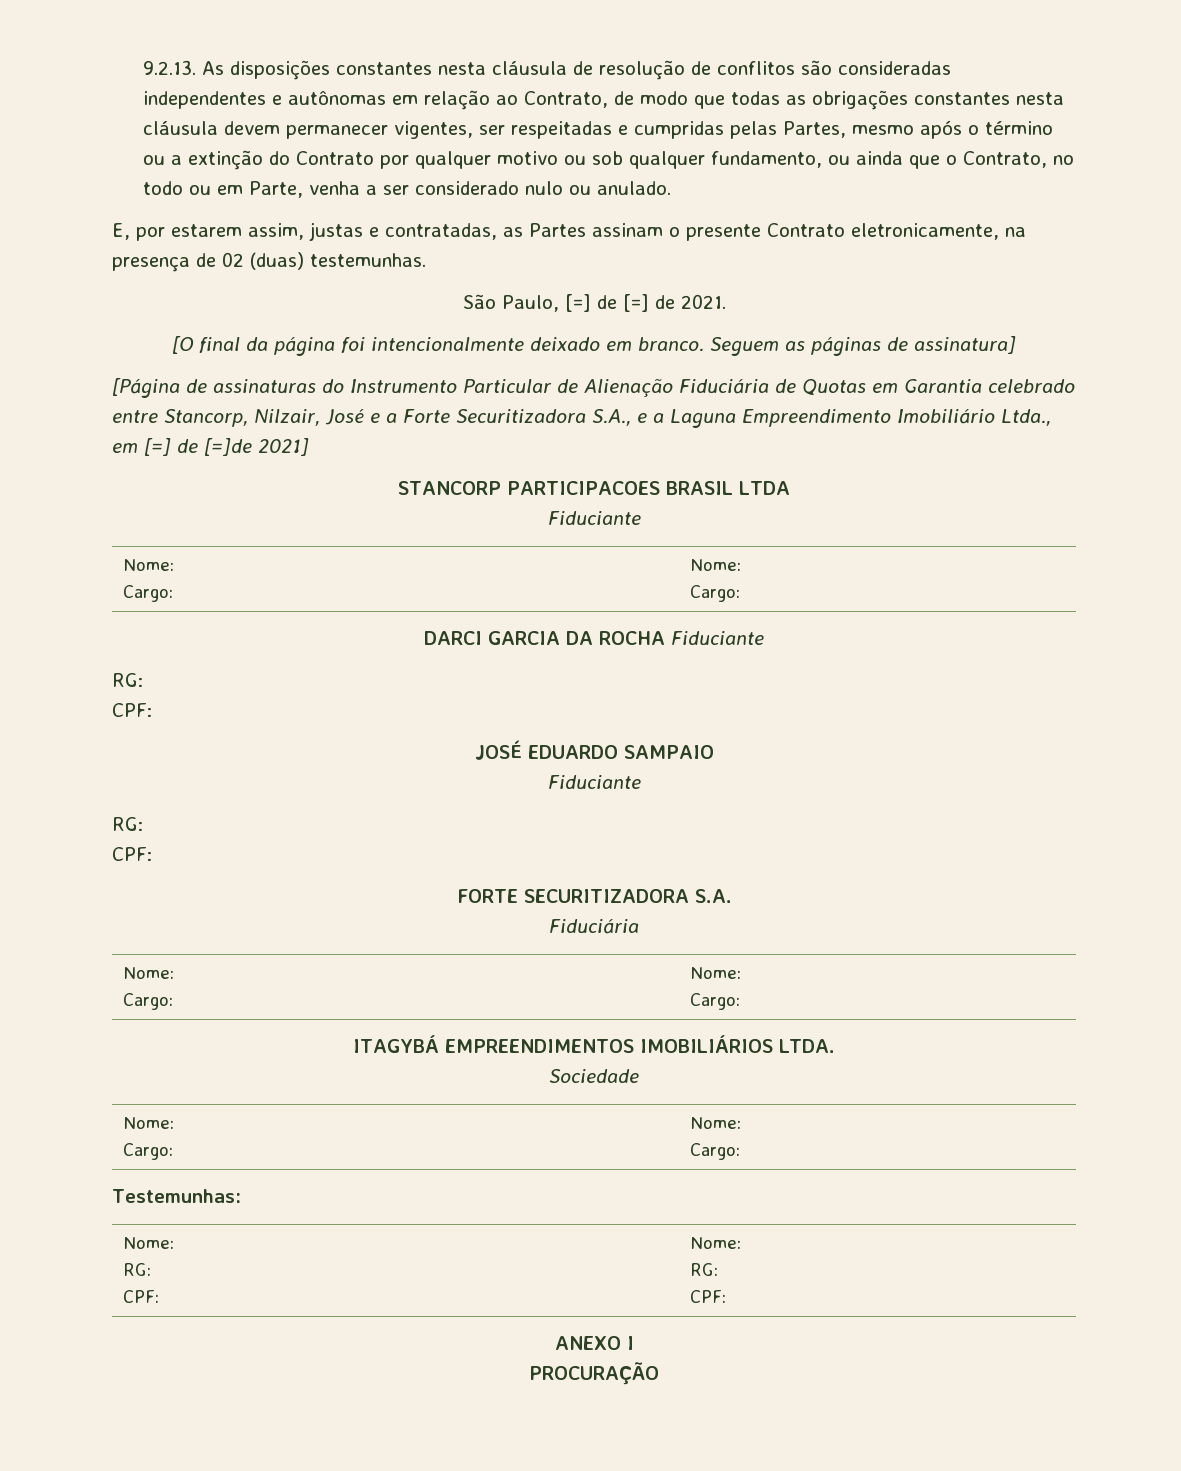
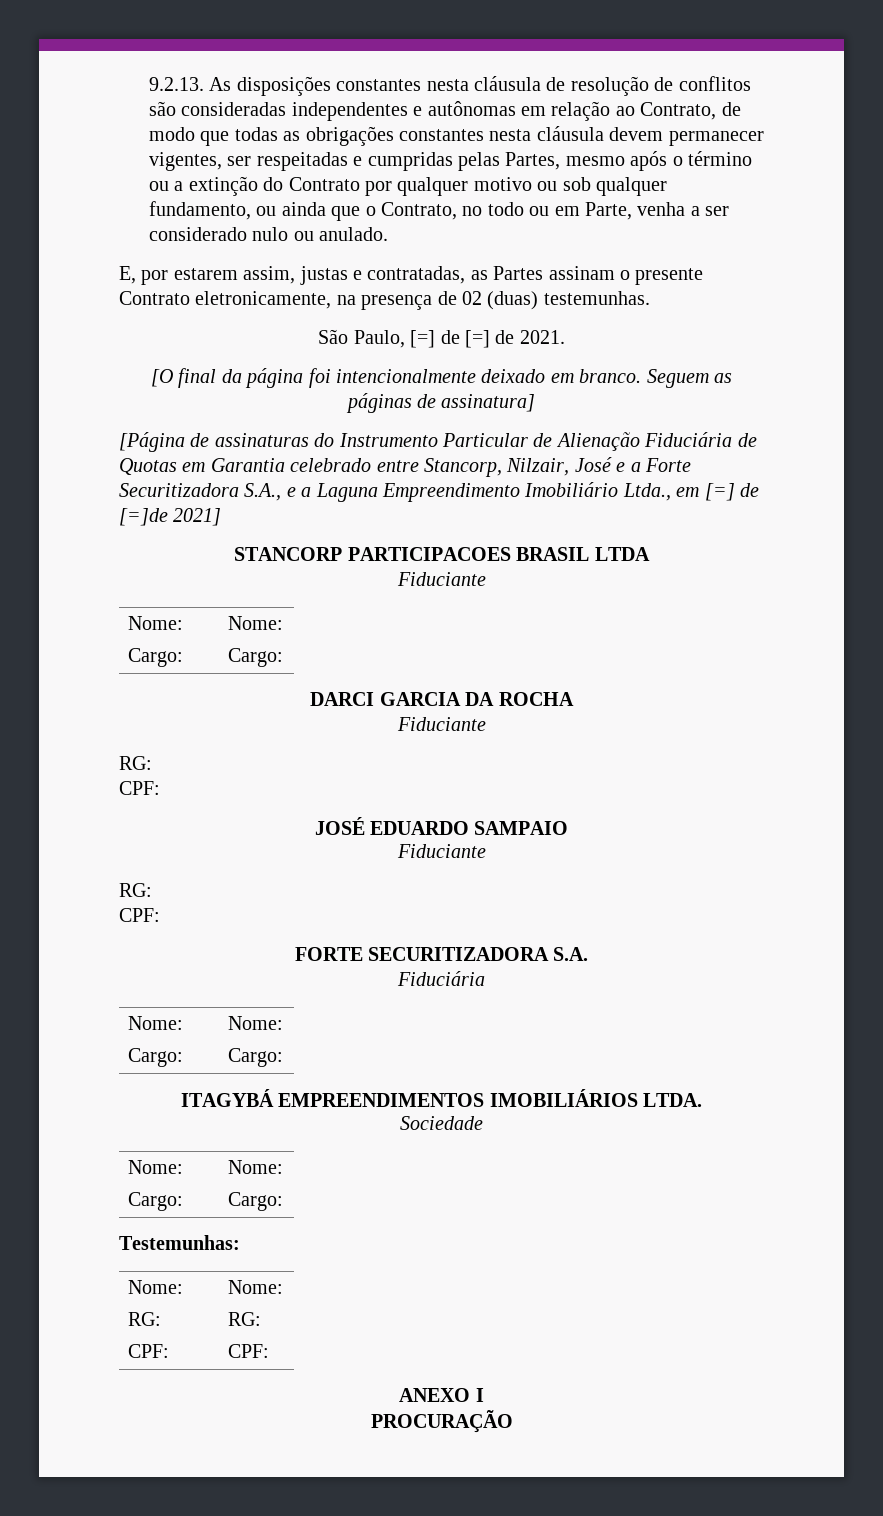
- DARCI GARCIA DA ROCHA Fiduciante
+ DARCI GARCIA DA ROCHA
+ Fiduciante

